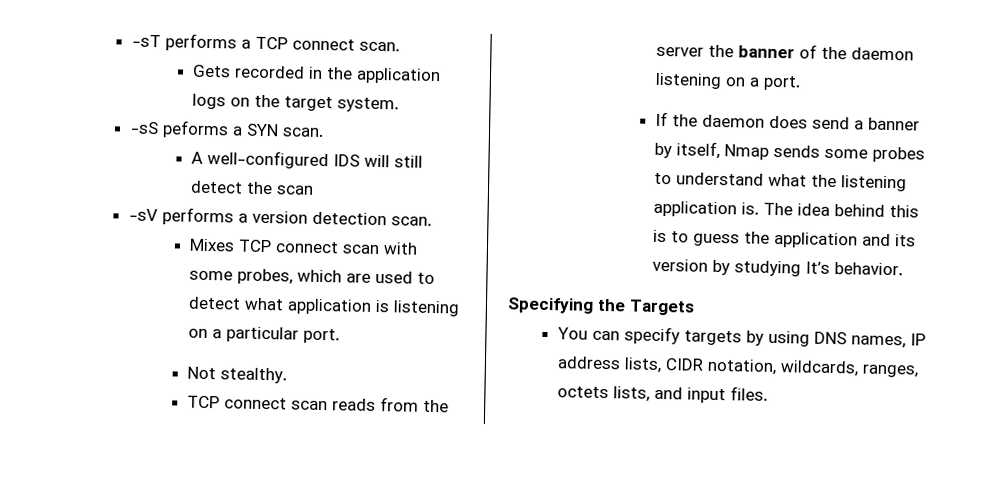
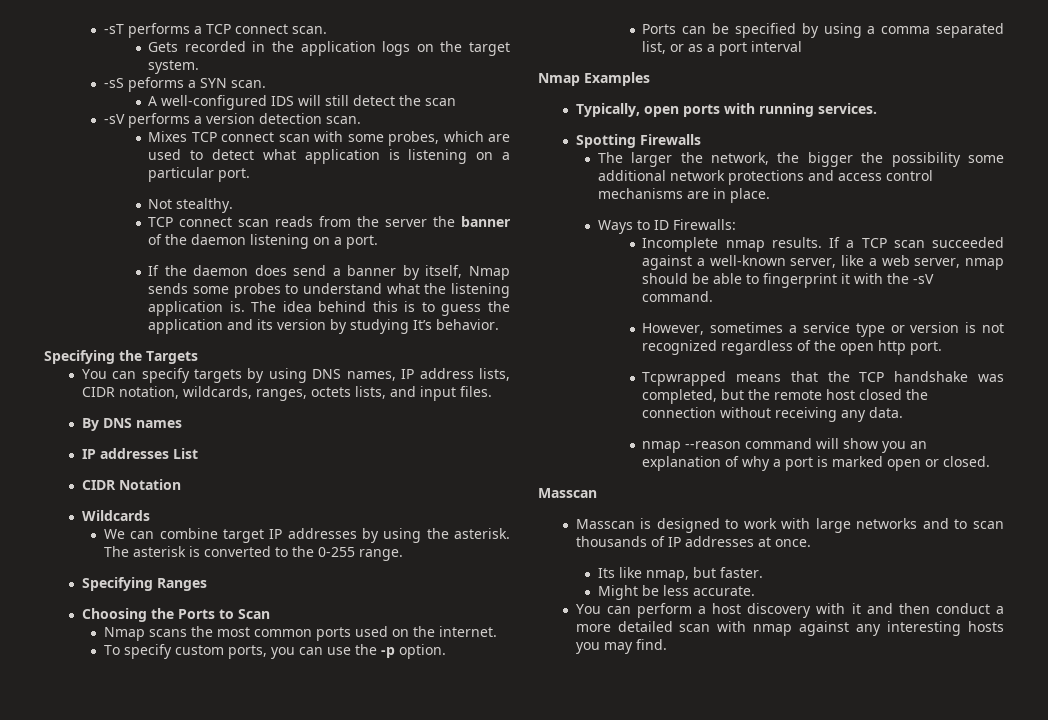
+ By DNS names
+ IP addresses List
+ CIDR Notation
+ Wildcards
+ We can combine target IP addresses by using the asterisk. The asterisk is converted to the 0-255 range.
+ Specifying Ranges
+ Choosing the Ports to Scan
+ Nmap scans the most common ports used on the internet.
+ To specify custom ports, you can use the -p option.
+ Ports can be specified by using a comma separated list, or as a port interval
+ Nmap Examples
+ Typically, open ports with running services.
+ Spotting Firewalls
+ The larger the network, the bigger the possibility some additional network protections and access control mechanisms are in place.
+ Ways to ID Firewalls:
+ Incomplete nmap results. If a TCP scan succeeded against a well-known server, like a web server, nmap should be able to fingerprint it with the -sV command.
+ However, sometimes a service type or version is not recognized regardless of the open http port.
+ Tcpwrapped means that the TCP handshake was completed, but the remote host closed the connection without receiving any data.
+ nmap --reason command will show you an explanation of why a port is marked open or closed.
+ Masscan
+ Masscan is designed to work with large networks and to scan thousands of IP addresses at once.
+ Its like nmap, but faster.
+ Might be less accurate.
+ You can perform a host discovery with it and then conduct a more detailed scan with nmap against any interesting hosts you may find.

